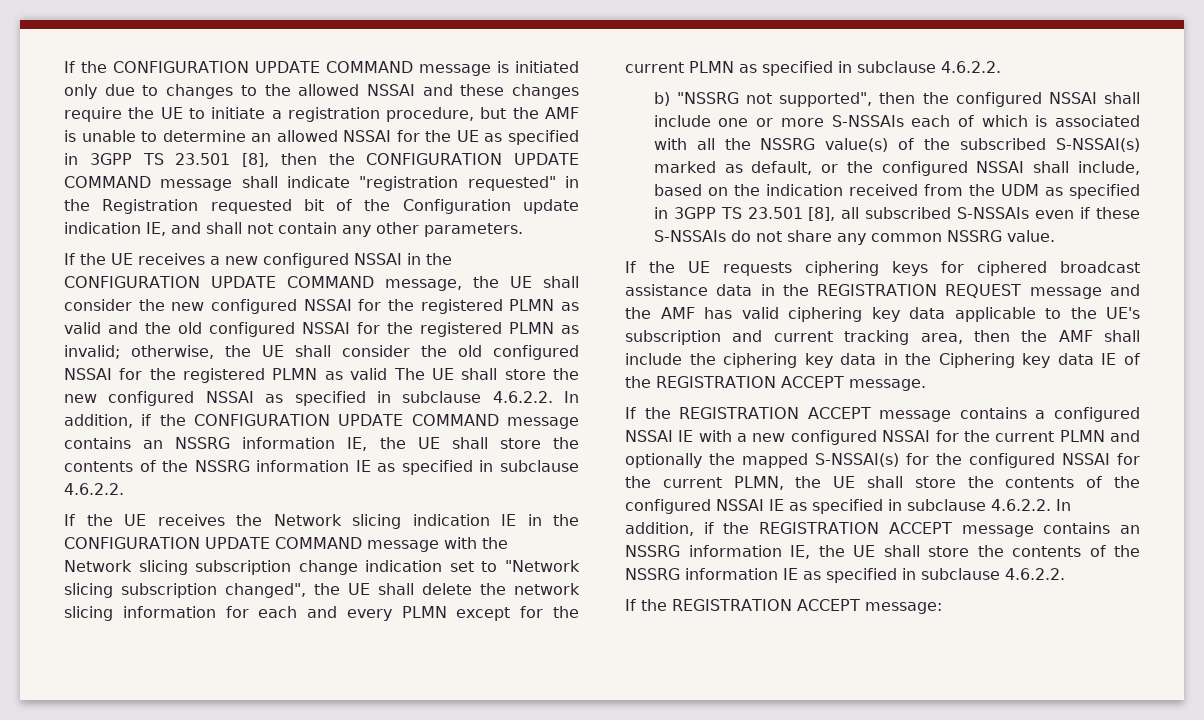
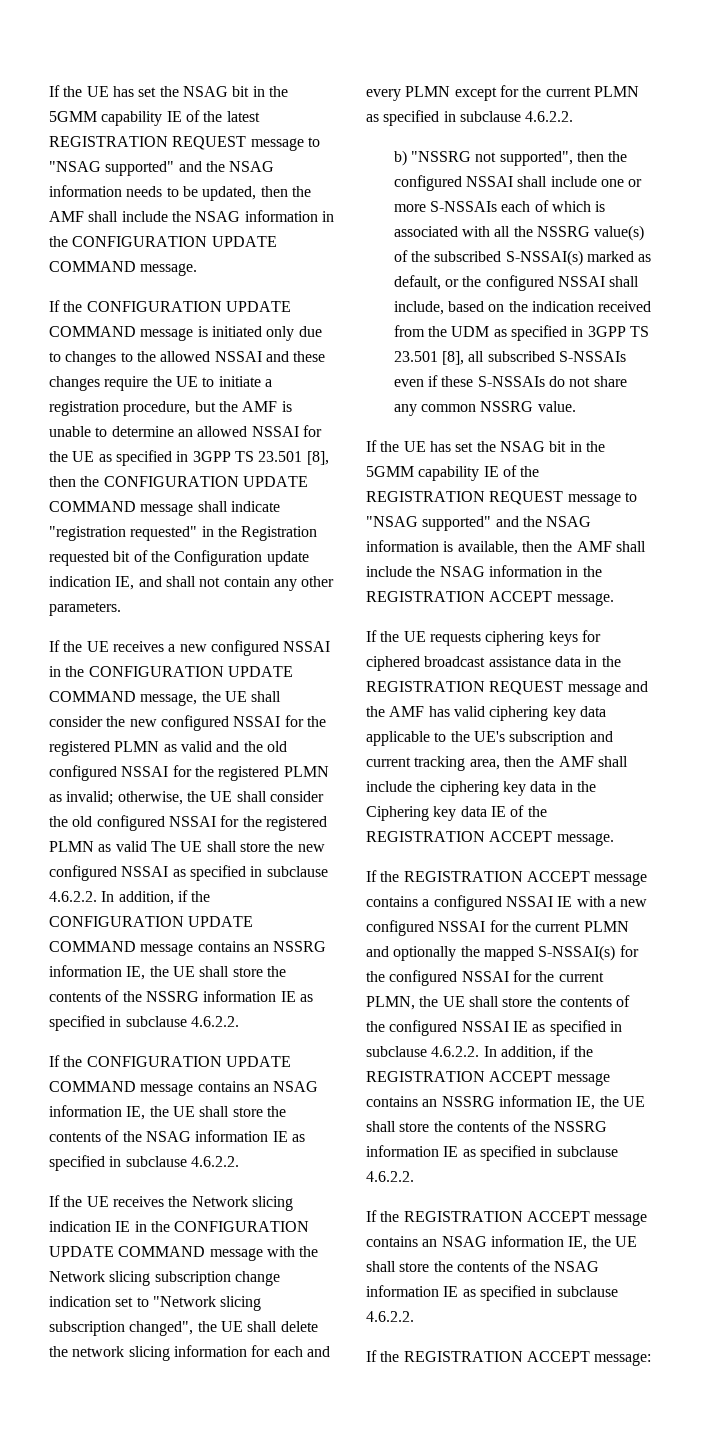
+ If the UE has set the NSAG bit in the 5GMM capability IE of the latest REGISTRATION REQUEST message to "NSAG supported" and the NSAG information needs to be updated, then the AMF shall include the NSAG information in the CONFIGURATION UPDATE COMMAND message.
+ If the CONFIGURATION UPDATE COMMAND message contains an NSAG information IE, the UE shall store the contents of the NSAG information IE as specified in subclause 4.6.2.2.
+ If the UE has set the NSAG bit in the 5GMM capability IE of the REGISTRATION REQUEST message to "NSAG supported" and the NSAG information is available, then the AMF shall include the NSAG information in the REGISTRATION ACCEPT message.
+ If the REGISTRATION ACCEPT message contains an NSAG information IE, the UE shall store the contents of the NSAG information IE as specified in subclause 4.6.2.2.

